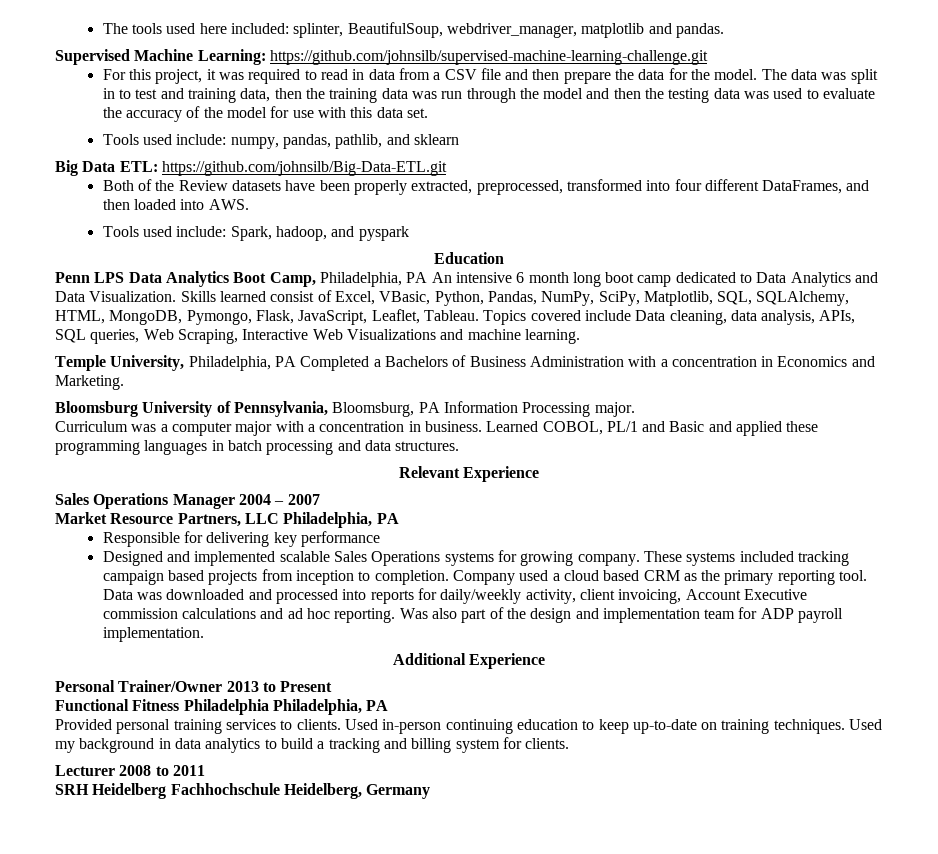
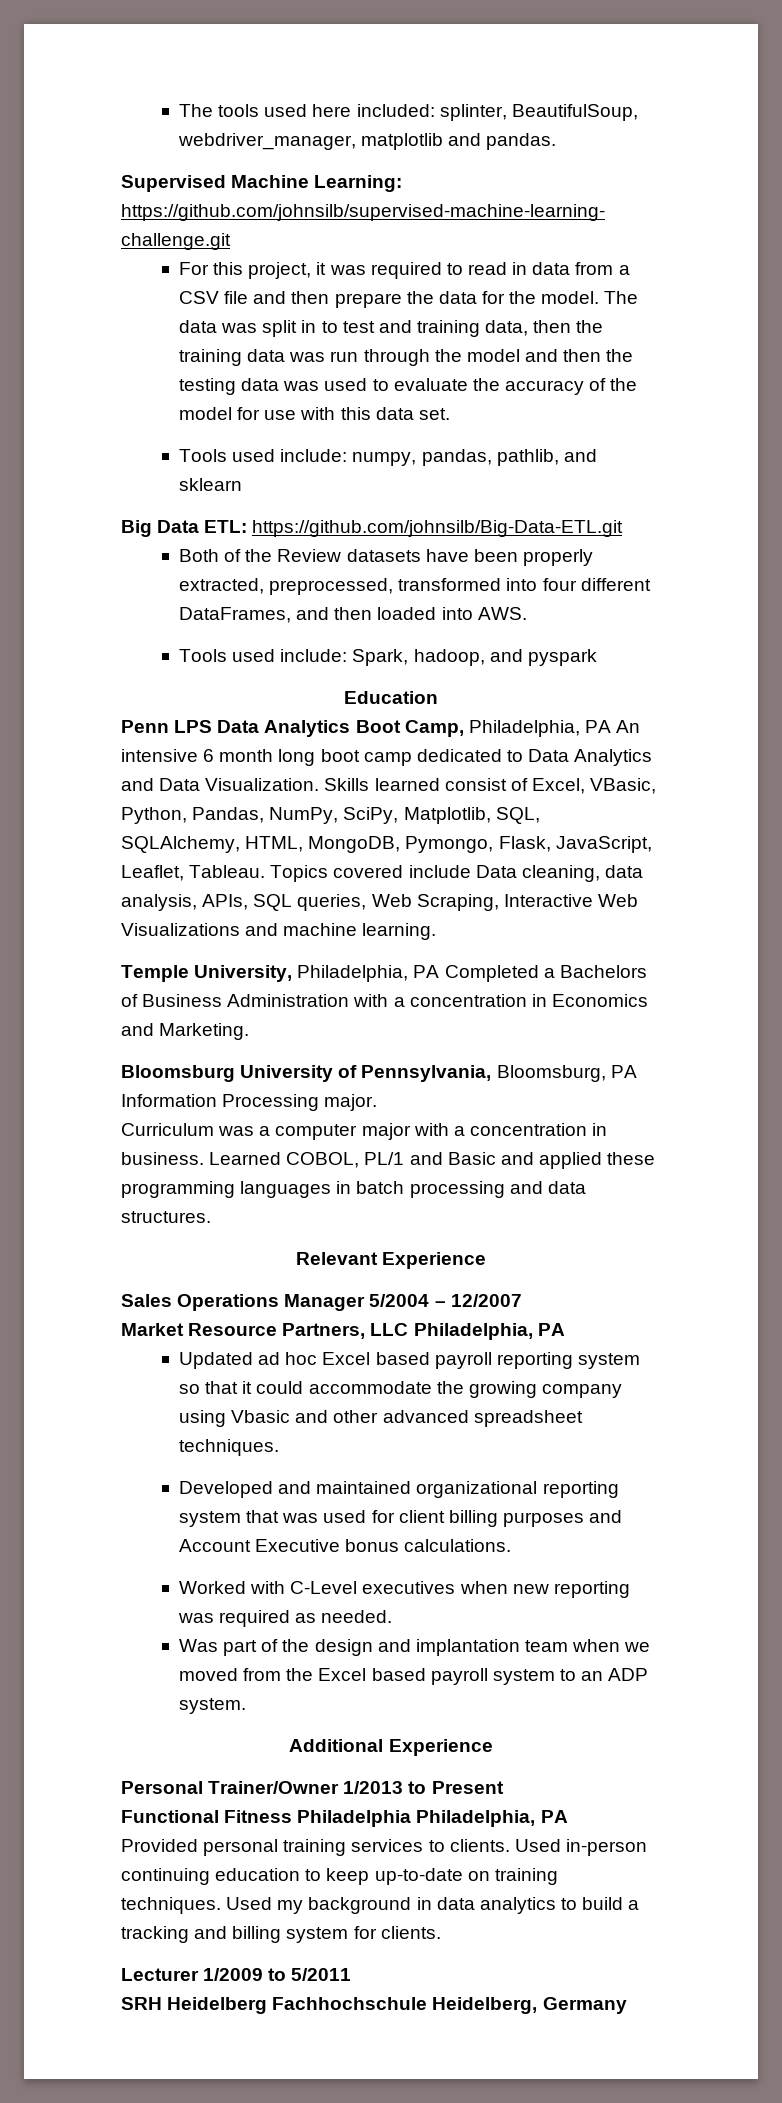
- Sales Operations Manager 2004 – 2007
+ Sales Operations Manager 5/2004 – 12/2007
- Responsible for delivering key performance
- Designed and implemented scalable Sales Operations systems for growing company. These systems included tracking campaign based projects from inception to completion. Company used a cloud based CRM as the primary reporting tool. Data was downloaded and processed into reports for daily/weekly activity, client invoicing, Account Executive commission calculations and ad hoc reporting. Was also part of the design and implementation team for ADP payroll implementation.
+ Updated ad hoc Excel based payroll reporting system so that it could accommodate the growing company using Vbasic and other advanced spreadsheet techniques.
+ Developed and maintained organizational reporting system that was used for client billing purposes and Account Executive bonus calculations.
+ Worked with C-Level executives when new reporting was required as needed.
+ Was part of the design and implantation team when we moved from the Excel based payroll system to an ADP system.
- Personal Trainer/Owner 2013 to Present
+ Personal Trainer/Owner 1/2013 to Present
- Lecturer 2008 to 2011
+ Lecturer 1/2009 to 5/2011

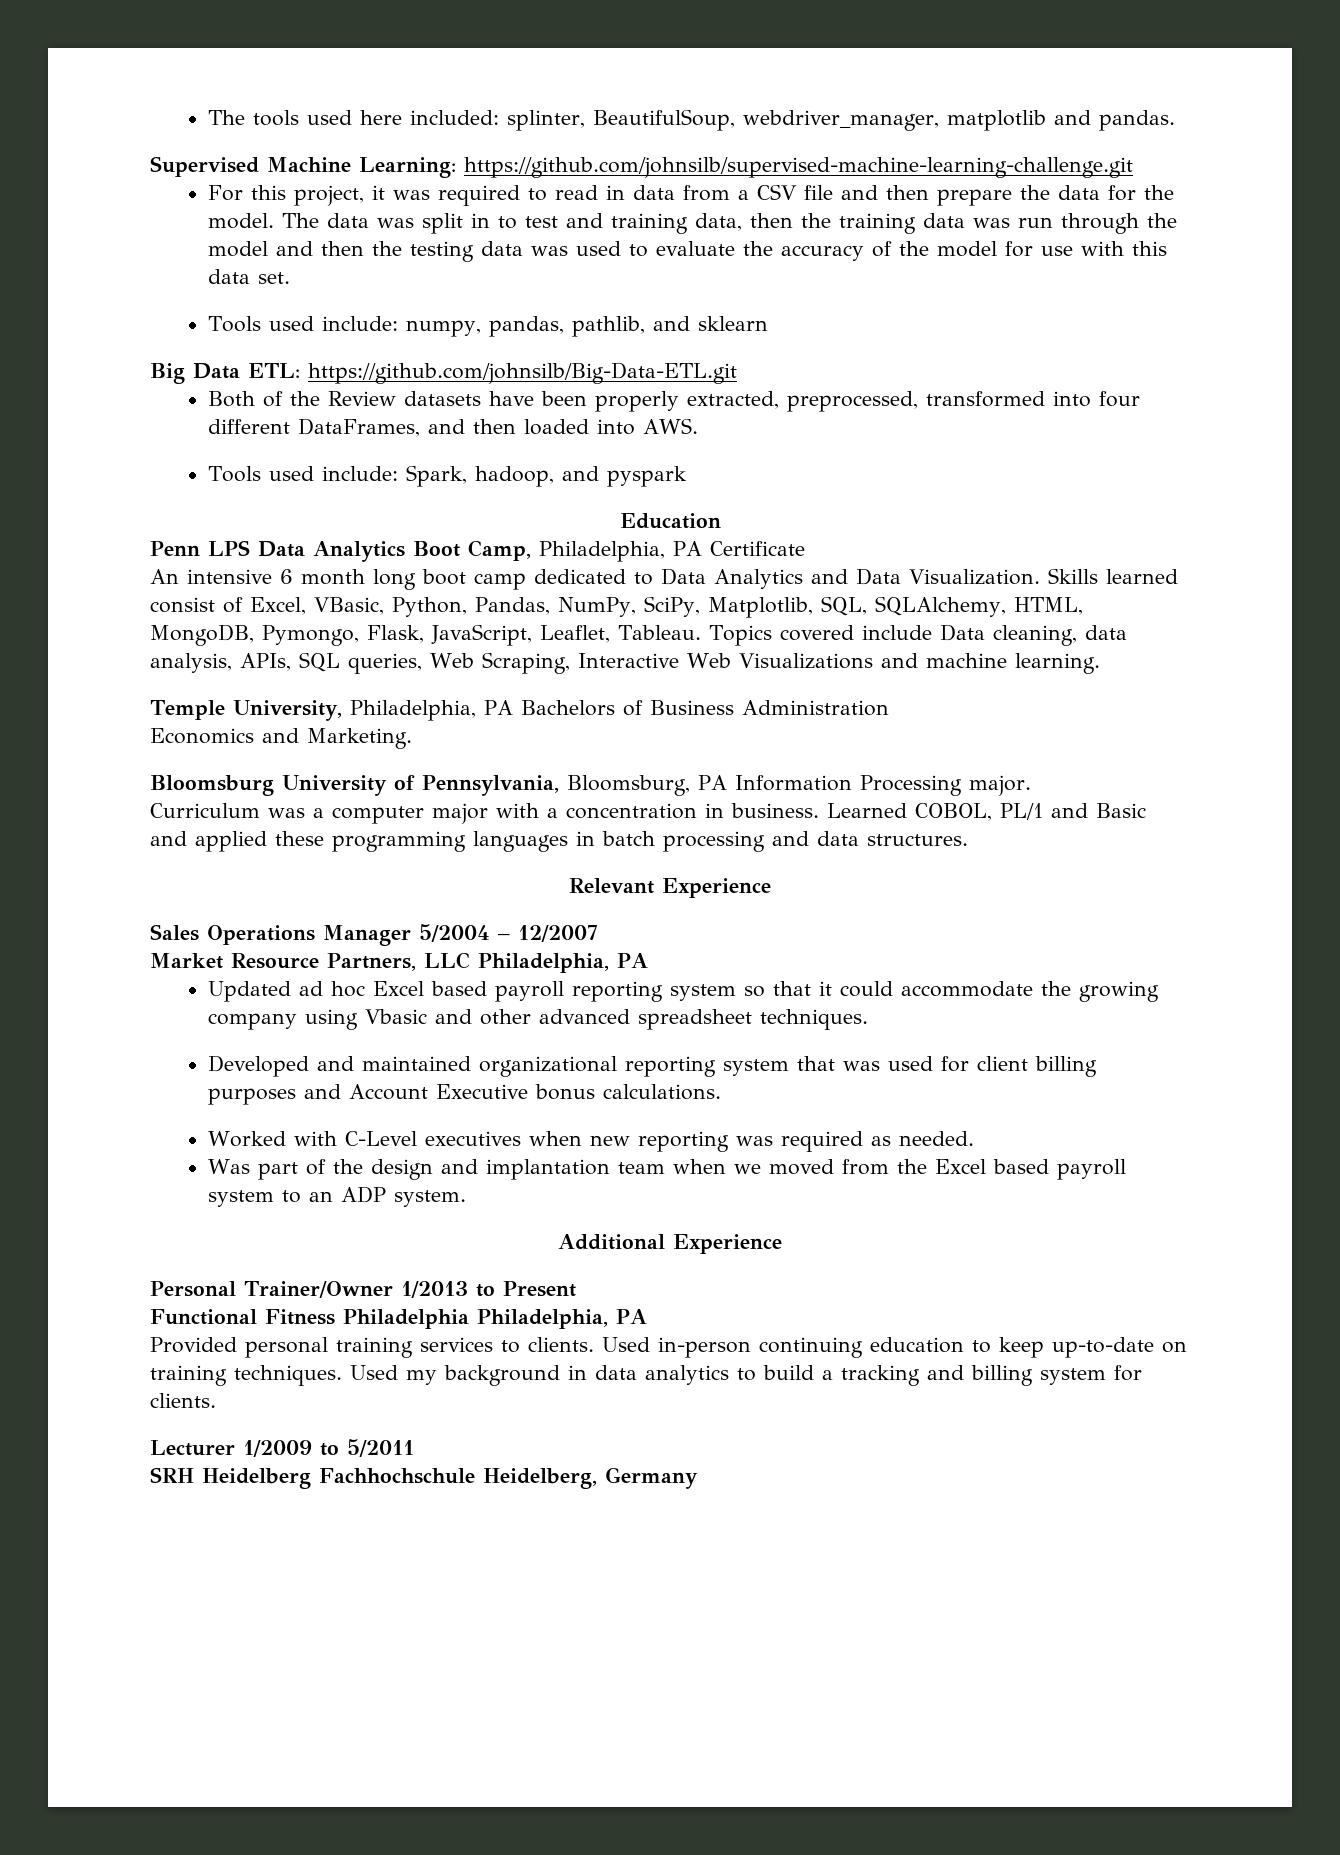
- Penn LPS Data Analytics Boot Camp, Philadelphia, PA An intensive 6 month long boot camp dedicated to Data Analytics and Data Visualization.
+ Penn LPS Data Analytics Boot Camp, Philadelphia, PA Certificate
+ An intensive 6 month long boot camp dedicated to Data Analytics and Data Visualization.
- Temple University, Philadelphia, PA Completed a Bachelors of Business Administration with a concentration in Economics and Marketing.
+ Temple University, Philadelphia, PA Bachelors of Business Administration
+ Economics and Marketing.

